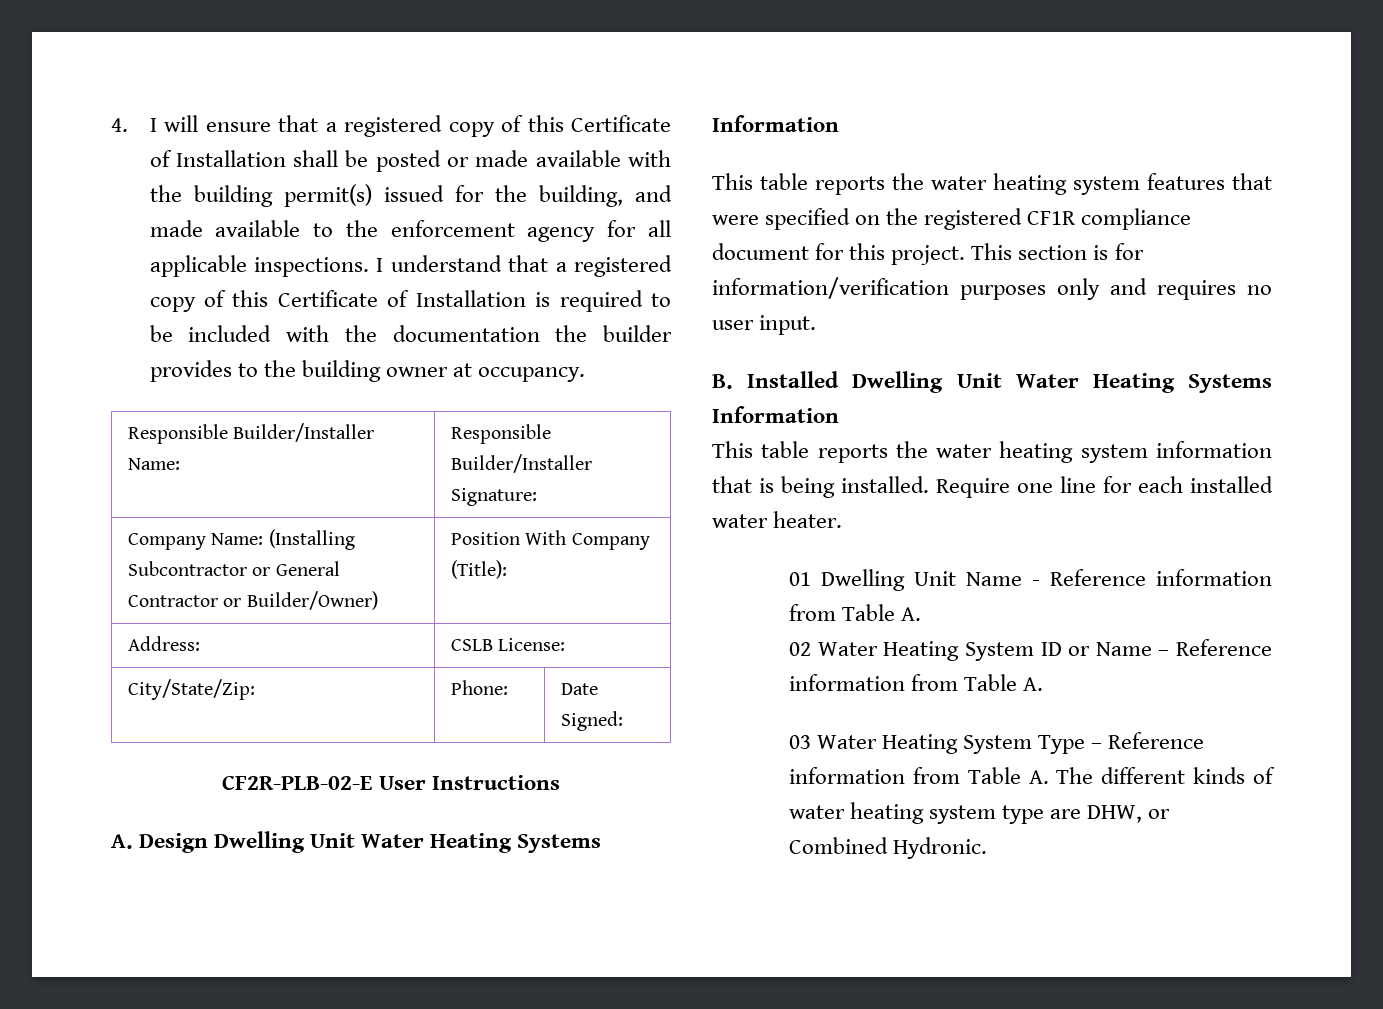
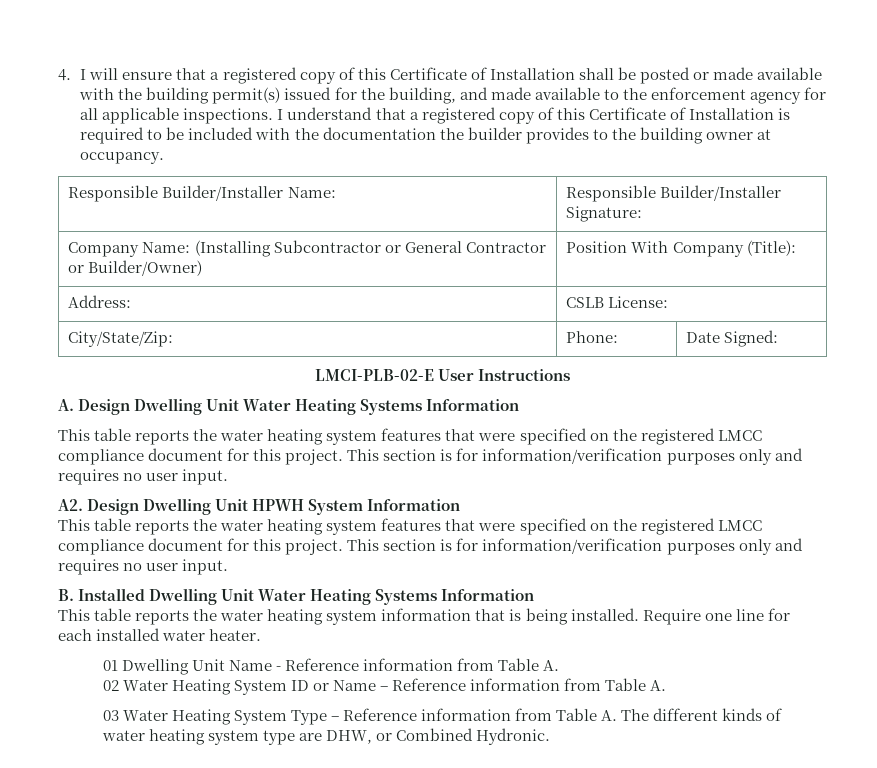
- CF2R-PLB-02-E User Instructions
+ LMCI-PLB-02-E User Instructions
  A. Design Dwelling Unit Water Heating Systems Information
- This table reports the water heating system features that were specified on the registered CF1R compliance document for this project.
+ This table reports the water heating system features that were specified on the registered LMCC compliance document for this project. This section is for information/verification purposes only and requires no user input.
+ A2. Design Dwelling Unit HPWH System Information
+ This table reports the water heating system features that were specified on the registered LMCC compliance document for this project.

